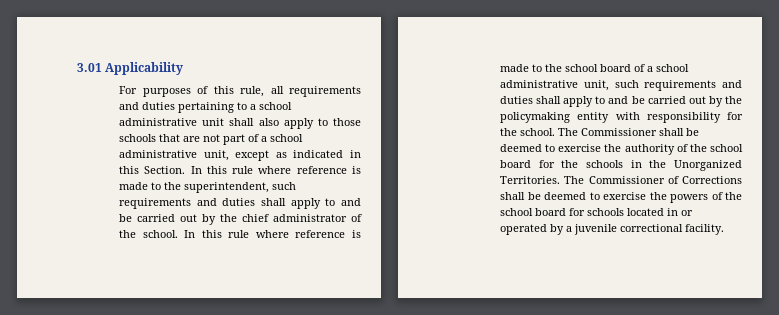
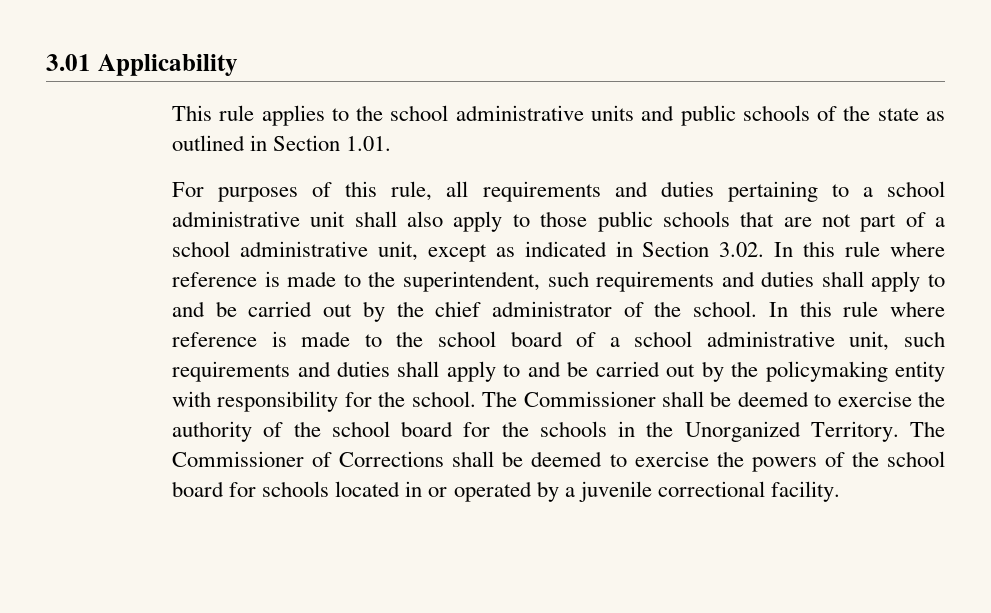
+ This rule applies to the school administrative units and public schools of the state as outlined in Section 1.01.
- For purposes of this rule, all requirements and duties pertaining to a school administrative unit shall also apply to those schools that are not part of a school administrative unit, except as indicated in this Section. In this rule where reference is made to the superintendent, such requirements and duties shall apply to and be carried out by the chief administrator of the school.
+ For purposes of this rule, all requirements and duties pertaining to a school administrative unit shall also apply to those public schools that are not part of a school administrative unit, except as indicated in Section 3.02. In this rule where reference is made to the superintendent, such requirements and duties shall apply to and be carried out by the chief administrator of the school.
- The Commissioner shall be deemed to exercise the authority of the school board for the schools in the Unorganized Territories.
+ The Commissioner shall be deemed to exercise the authority of the school board for the schools in the Unorganized Territory.

